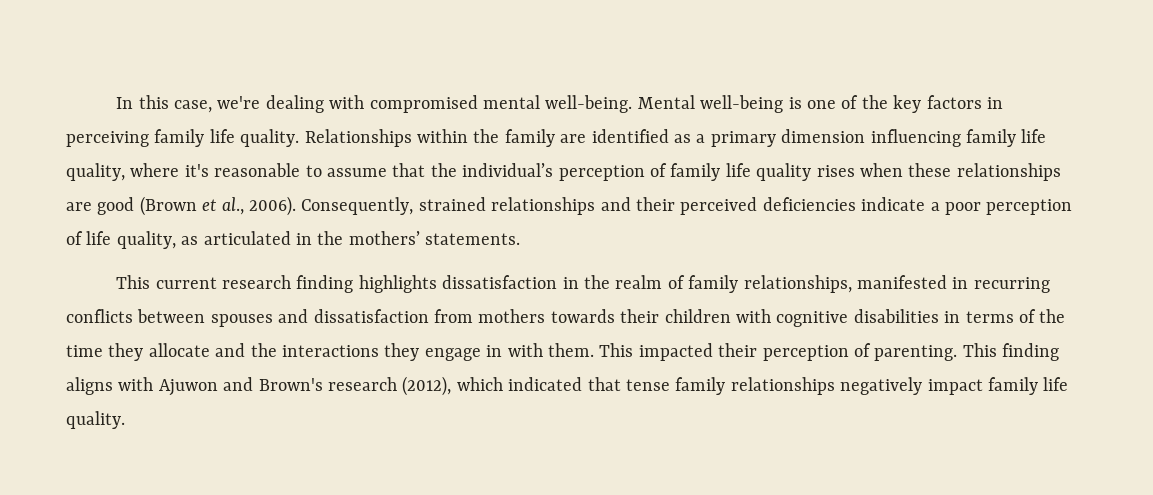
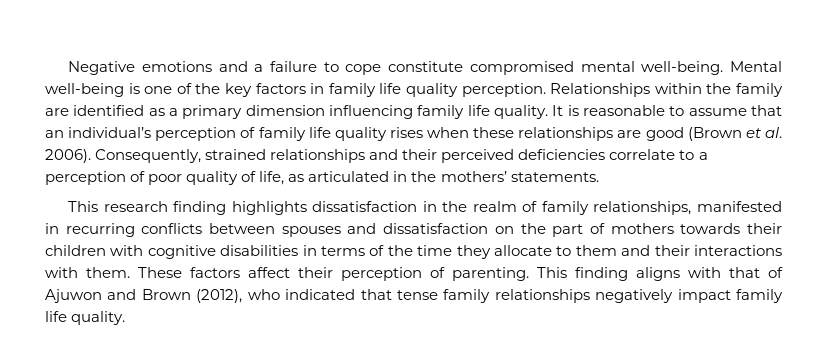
- In this case, we're dealing with compromised mental well-being.
+ Negative emotions and a failure to cope constitute compromised mental well-being.
- Mental well-being is one of the key factors in perceiving family life quality.
+ Mental well-being is one of the key factors in family life quality perception.
- Relationships within the family are identified as a primary dimension influencing family life quality, where it's reasonable to assume that the individual’s perception of family life quality rises when these relationships are good (Brown et al., 2006).
+ Relationships within the family are identified as a primary dimension influencing family life quality. It is reasonable to assume that an individual’s perception of family life quality rises when these relationships are good (Brown et al. 2006).
- Consequently, strained relationships and their perceived deficiencies indicate a poor perception of life quality, as articulated in the mothers’ statements.
+ Consequently, strained relationships and their perceived deficiencies correlate to a perception of poor quality of life, as articulated in the mothers’ statements.
- This current research finding highlights dissatisfaction in the realm of family relationships, manifested in recurring conflicts between spouses and dissatisfaction from mothers towards their children with cognitive disabilities in terms of the time they allocate and the interactions they engage in with them. This impacted their perception of parenting.
+ This research finding highlights dissatisfaction in the realm of family relationships, manifested in recurring conflicts between spouses and dissatisfaction on the part of mothers towards their children with cognitive disabilities in terms of the time they allocate to them and their interactions with them. These factors affect their perception of parenting.
- This finding aligns with Ajuwon and Brown's research (2012), which indicated that tense family relationships negatively impact family life quality.
+ This finding aligns with that of Ajuwon and Brown (2012), who indicated that tense family relationships negatively impact family life quality.

